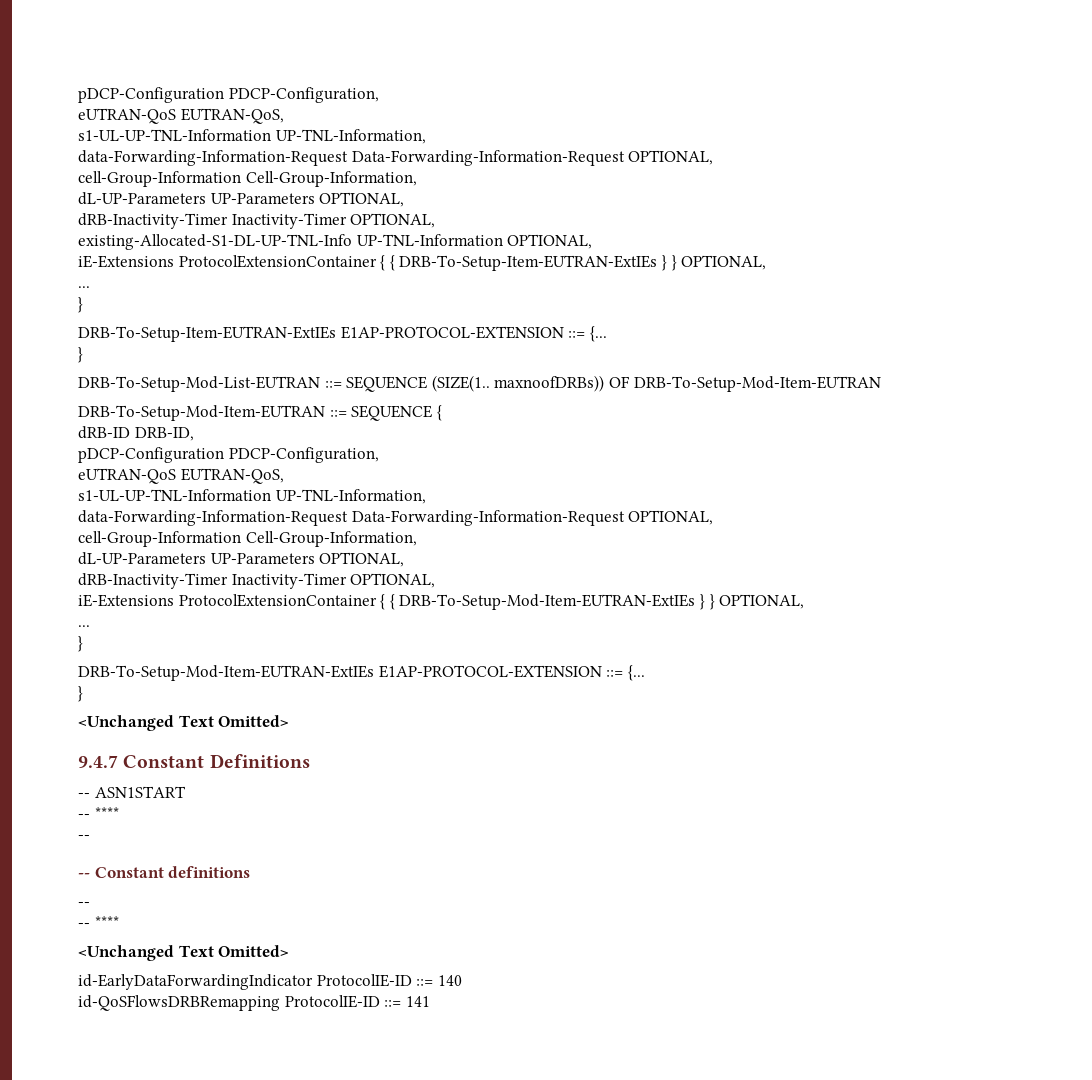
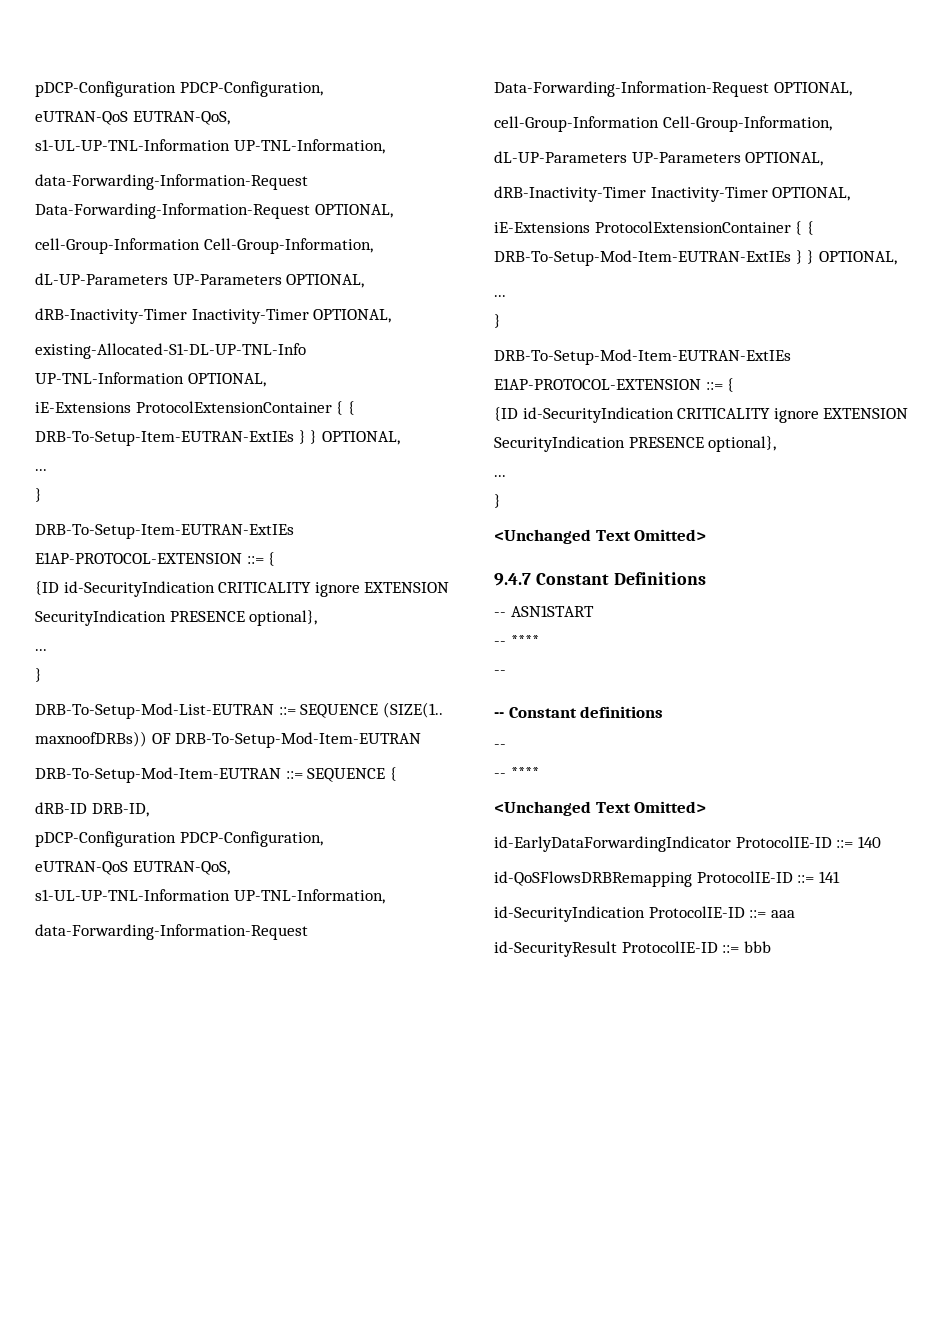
- DRB-To-Setup-Item-EUTRAN-ExtIEs E1AP-PROTOCOL-EXTENSION ::= {...
+ DRB-To-Setup-Item-EUTRAN-ExtIEs E1AP-PROTOCOL-EXTENSION ::= {
+ {ID id-SecurityIndication CRITICALITY ignore EXTENSION SecurityIndication PRESENCE optional},
+ ...
- DRB-To-Setup-Mod-Item-EUTRAN-ExtIEs E1AP-PROTOCOL-EXTENSION ::= {...
+ DRB-To-Setup-Mod-Item-EUTRAN-ExtIEs E1AP-PROTOCOL-EXTENSION ::= {
+ {ID id-SecurityIndication CRITICALITY ignore EXTENSION SecurityIndication PRESENCE optional},
+ ...
+ id-SecurityIndication ProtocolIE-ID ::= aaa
+ id-SecurityResult ProtocolIE-ID ::= bbb

